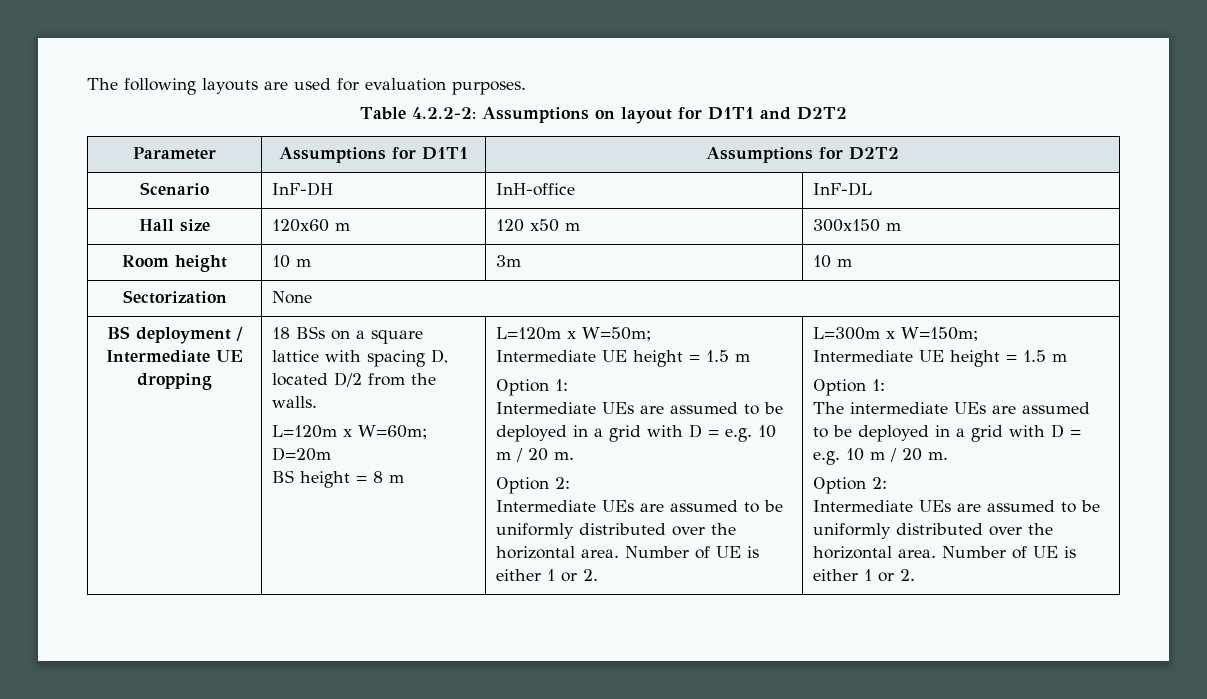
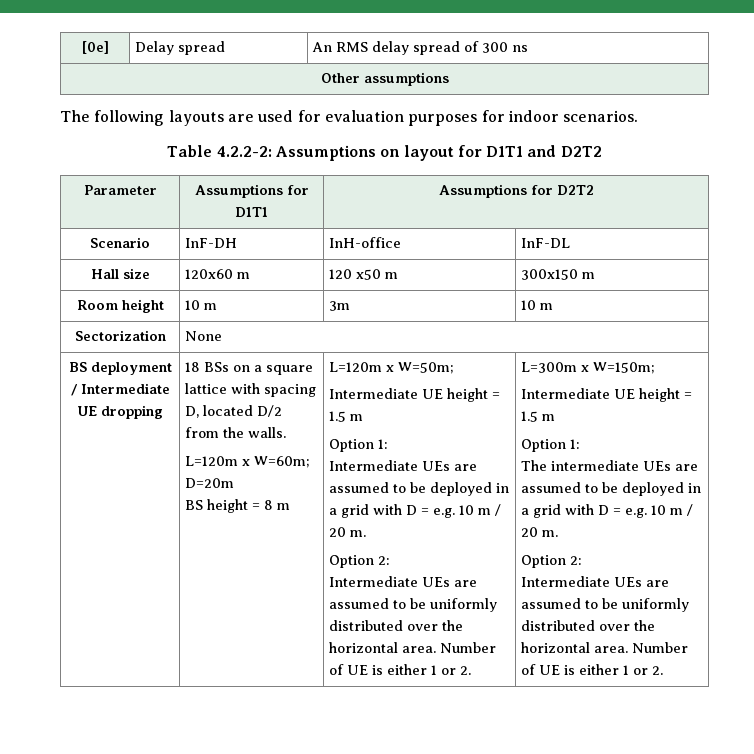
+ [0e] | Delay spread | An RMS delay spread of 300 ns
+ Other assumptions
- The following layouts are used for evaluation purposes.
+ The following layouts are used for evaluation purposes for indoor scenarios.

